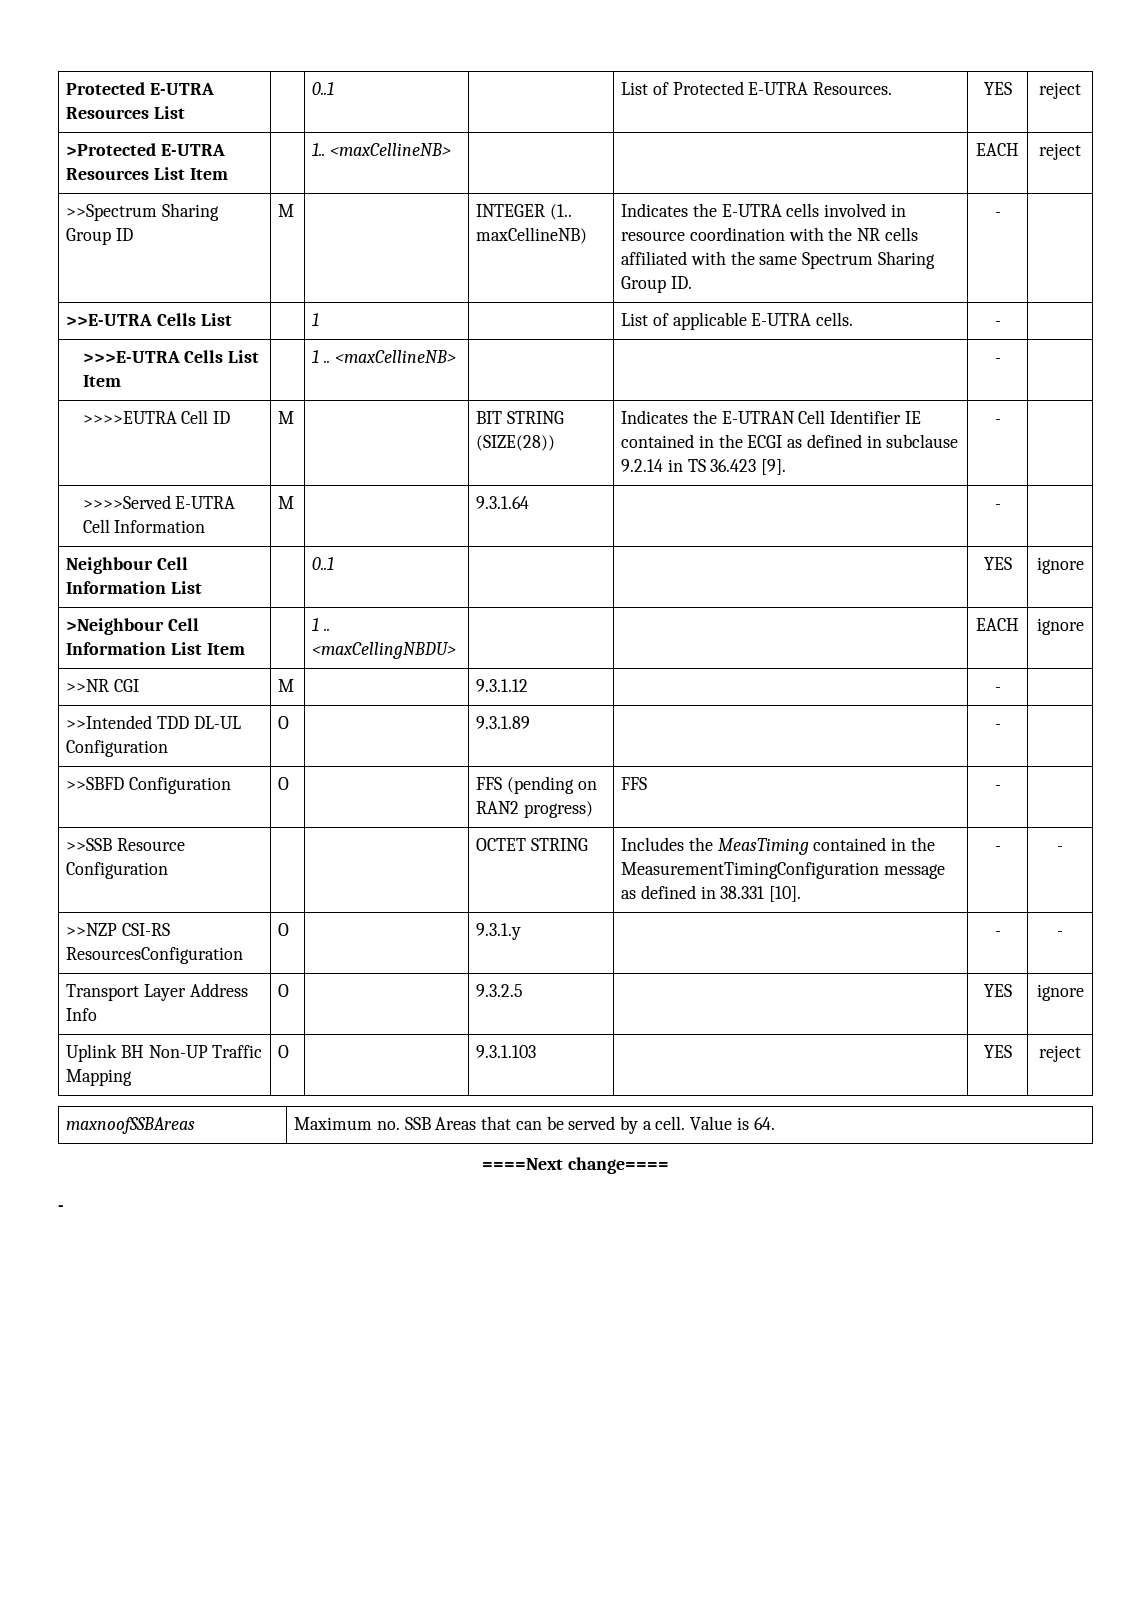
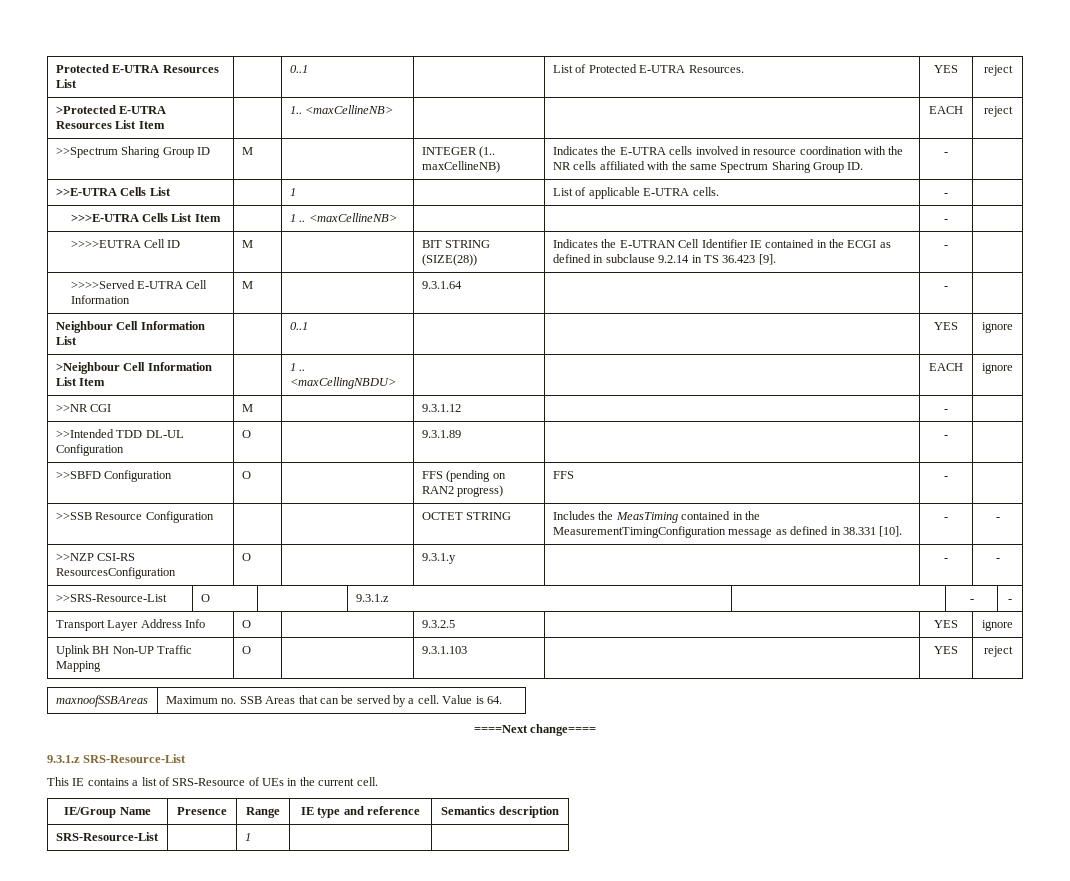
+ >>SRS-Resource-List | O | | 9.3.1.z | | - | -
  ====Next change====
- -
+ 9.3.1.z SRS-Resource-List
+ This IE contains a list of SRS-Resource of UEs in the current cell.
+ IE/Group Name | Presence | Range | IE type and reference | Semantics description
+ SRS-Resource-List | | 1 | |

